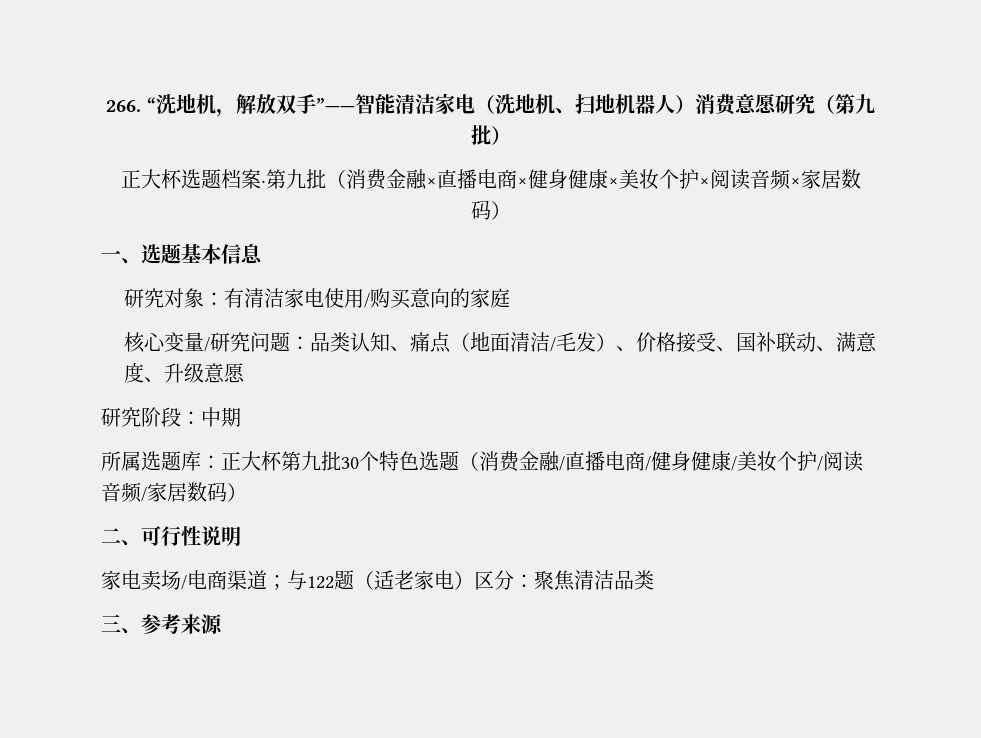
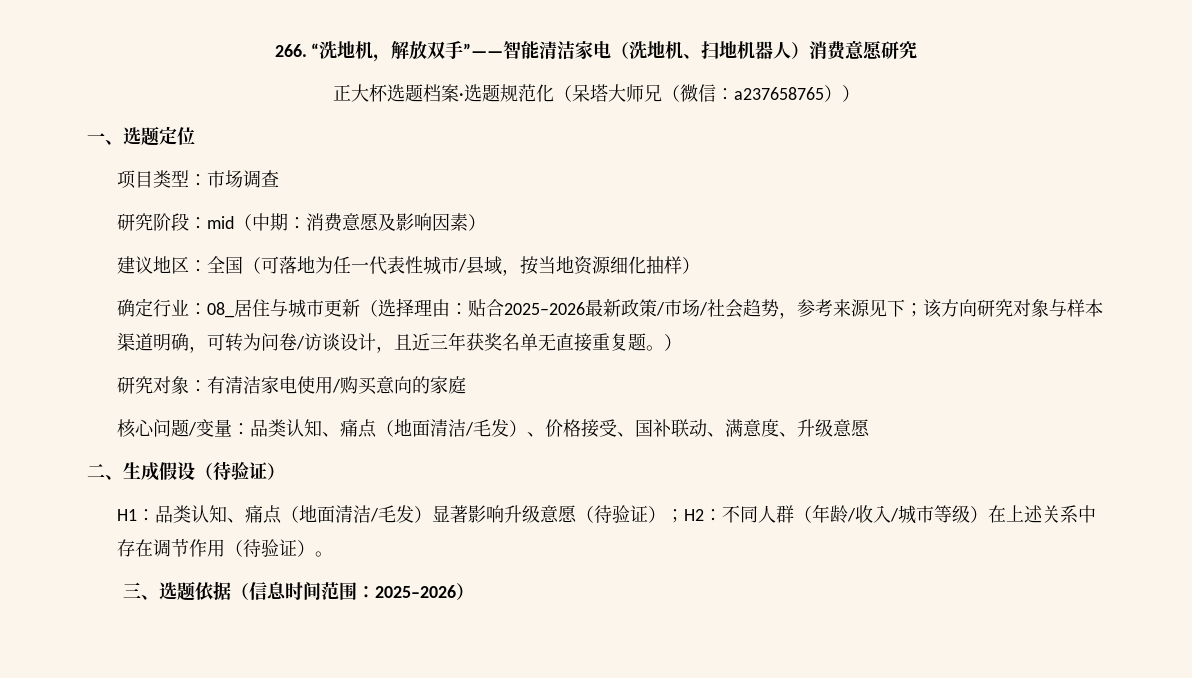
- 266. “洗地机，解放双手”——智能清洁家电（洗地机、扫地机器人）消费意愿研究（第九批）
+ 266. “洗地机，解放双手”——智能清洁家电（洗地机、扫地机器人）消费意愿研究
- 正大杯选题档案·第九批（消费金融×直播电商×健身健康×美妆个护×阅读音频×家居数码）
- 一、选题基本信息
+ 正大杯选题档案·选题规范化（呆塔大师兄（微信：a237658765））
+ 一、选题定位
+ 项目类型：市场调查
+ 研究阶段：mid（中期：消费意愿及影响因素）
+ 建议地区：全国（可落地为任一代表性城市/县域，按当地资源细化抽样）
+ 确定行业：08_居住与城市更新（选择理由：贴合2025–2026最新政策/市场/社会趋势，参考来源见下；该方向研究对象与样本渠道明确，可转为问卷/访谈设计，且近三年获奖名单无直接重复题。）
- 核心变量/研究问题：品类认知、痛点（地面清洁/毛发）、价格接受、国补联动、满意度、升级意愿
+ 核心问题/变量：品类认知、痛点（地面清洁/毛发）、价格接受、国补联动、满意度、升级意愿
- 研究阶段：中期
- 所属选题库：正大杯第九批30个特色选题（消费金融/直播电商/健身健康/美妆个护/阅读音频/家居数码）
- 二、可行性说明
- 家电卖场/电商渠道；与122题（适老家电）区分：聚焦清洁品类
- 三、参考来源
+ 二、生成假设（待验证）
+ H1：品类认知、痛点（地面清洁/毛发）显著影响升级意愿（待验证）；H2：不同人群（年龄/收入/城市等级）在上述关系中存在调节作用（待验证）。
+ 三、选题依据（信息时间范围：2025–2026）

